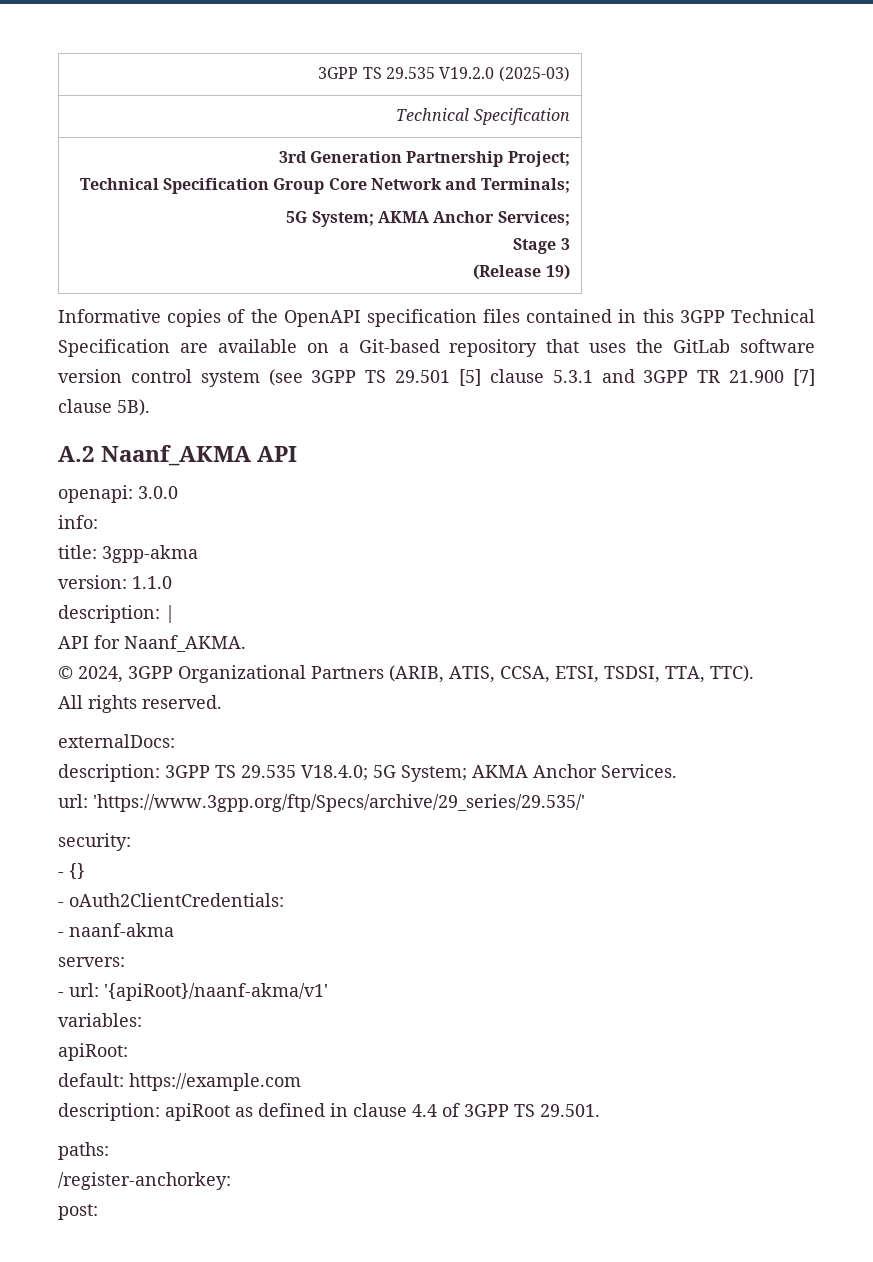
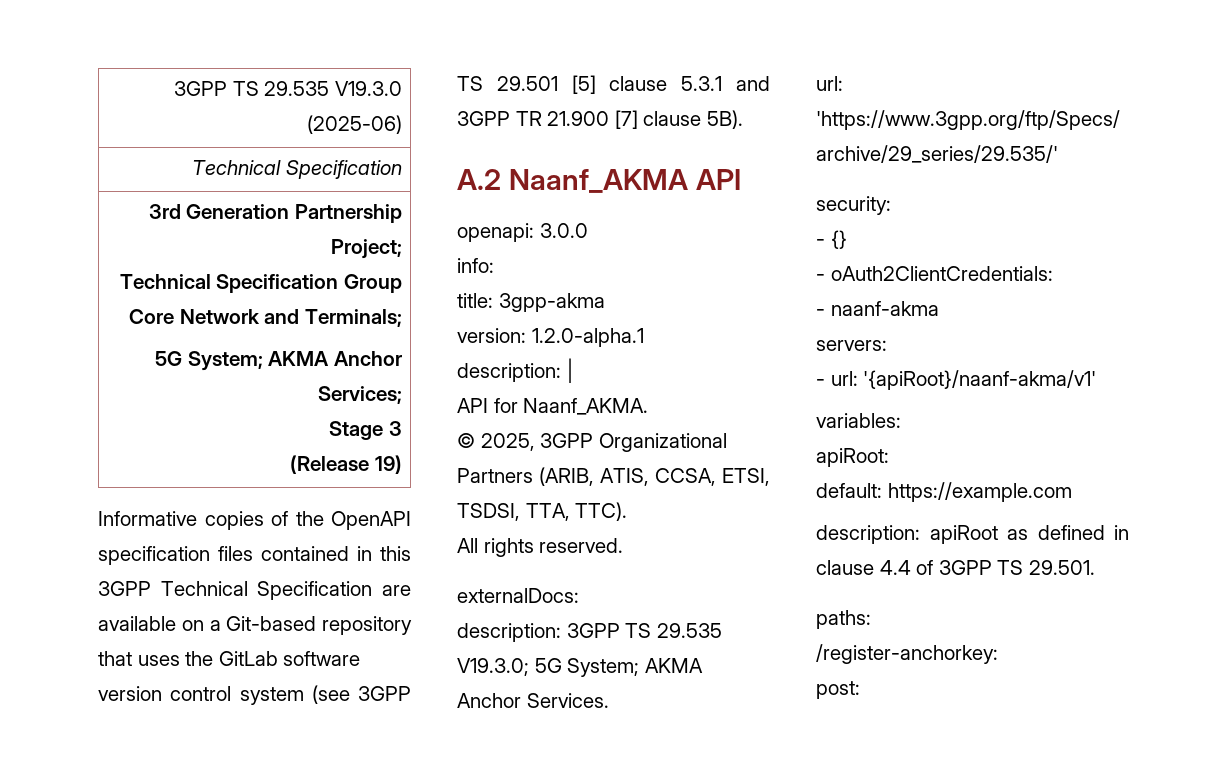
- 3GPP TS 29.535 V19.2.0 (2025-03)
+ 3GPP TS 29.535 V19.3.0 (2025-06)
- version: 1.1.0
+ version: 1.2.0-alpha.1
- © 2024, 3GPP Organizational Partners (ARIB, ATIS, CCSA, ETSI, TSDSI, TTA, TTC).
+ © 2025, 3GPP Organizational Partners (ARIB, ATIS, CCSA, ETSI, TSDSI, TTA, TTC).
- description: 3GPP TS 29.535 V18.4.0; 5G System; AKMA Anchor Services.
+ description: 3GPP TS 29.535 V19.3.0; 5G System; AKMA Anchor Services.

